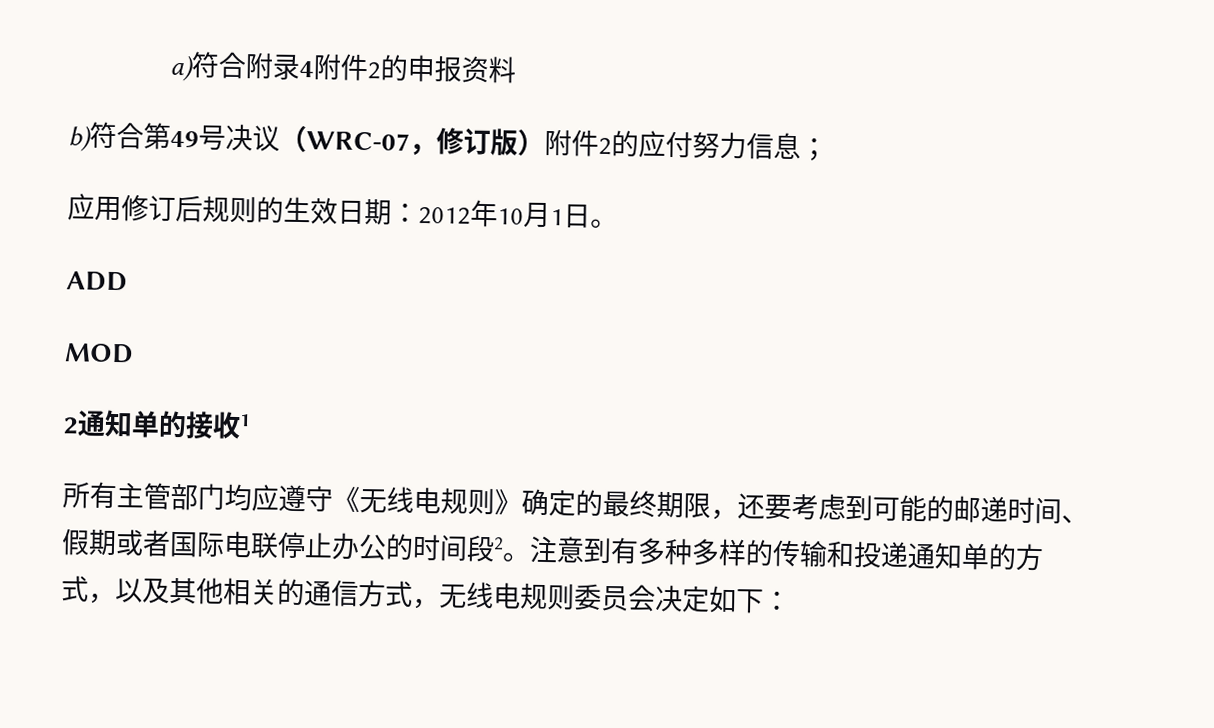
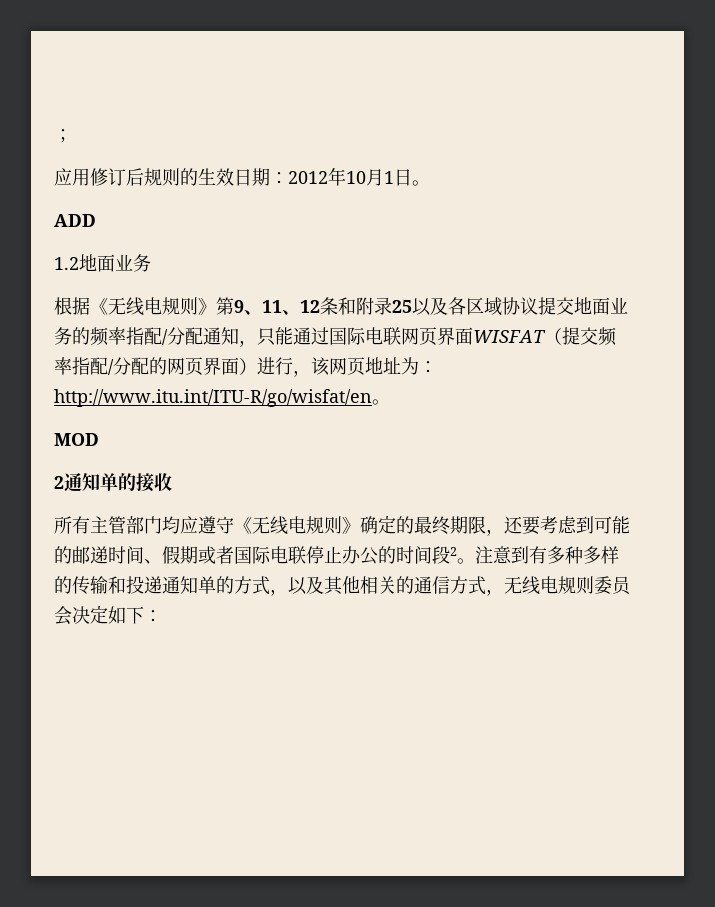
- a)符合附录4附件2的申报资料
- b)符合第49号决议（WRC-07，修订版）附件2的应付努力信息；
+ ；
+ 1.2地面业务
+ 根据《无线电规则》第9、11、12条和附录25以及各区域协议提交地面业务的频率指配/分配通知，只能通过国际电联网页界面WISFAT（提交频率指配/分配的网页界面）进行，该网页地址为：http://www.itu.int/ITU-R/go/wisfat/en。
- 2通知单的接收1
+ 2通知单的接收

